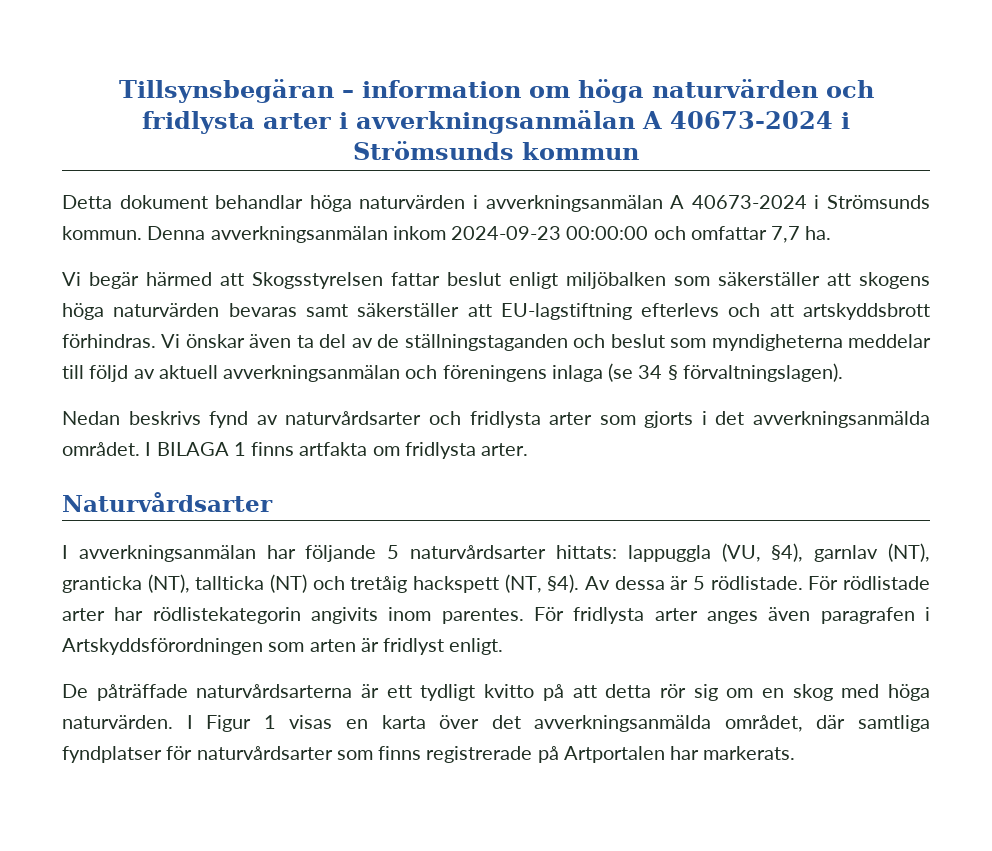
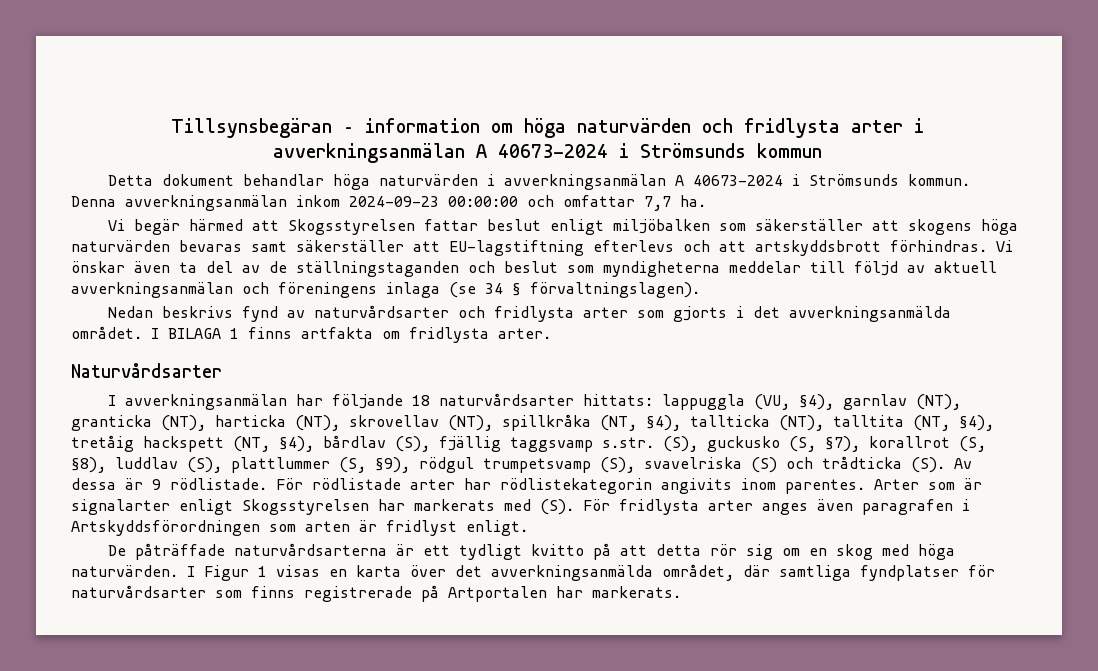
- I avverkningsanmälan har följande 5 naturvårdsarter hittats: lappuggla (VU, §4), garnlav (NT), granticka (NT), tallticka (NT) och tretåig hackspett (NT, §4). Av dessa är 5 rödlistade.
+ I avverkningsanmälan har följande 18 naturvårdsarter hittats: lappuggla (VU, §4), garnlav (NT), granticka (NT), harticka (NT), skrovellav (NT), spillkråka (NT, §4), tallticka (NT), talltita (NT, §4), tretåig hackspett (NT, §4), bårdlav (S), fjällig taggsvamp s.str. (S), guckusko (S, §7), korallrot (S, §8), luddlav (S), plattlummer (S, §9), rödgul trumpetsvamp (S), svavelriska (S) och trådticka (S). Av dessa är 9 rödlistade.
- För fridlysta arter anges även paragrafen i Artskyddsförordningen som arten är fridlyst enligt.
+ Arter som är signalarter enligt Skogsstyrelsen har markerats med (S). För fridlysta arter anges även paragrafen i Artskyddsförordningen som arten är fridlyst enligt.

